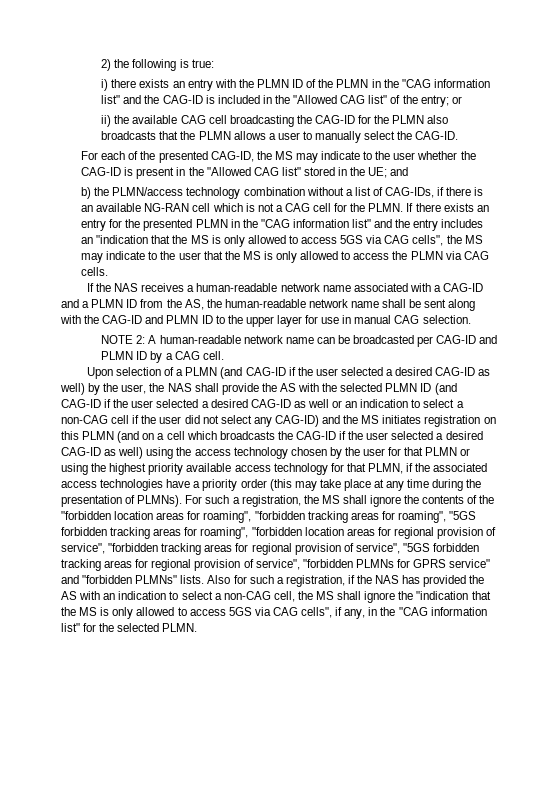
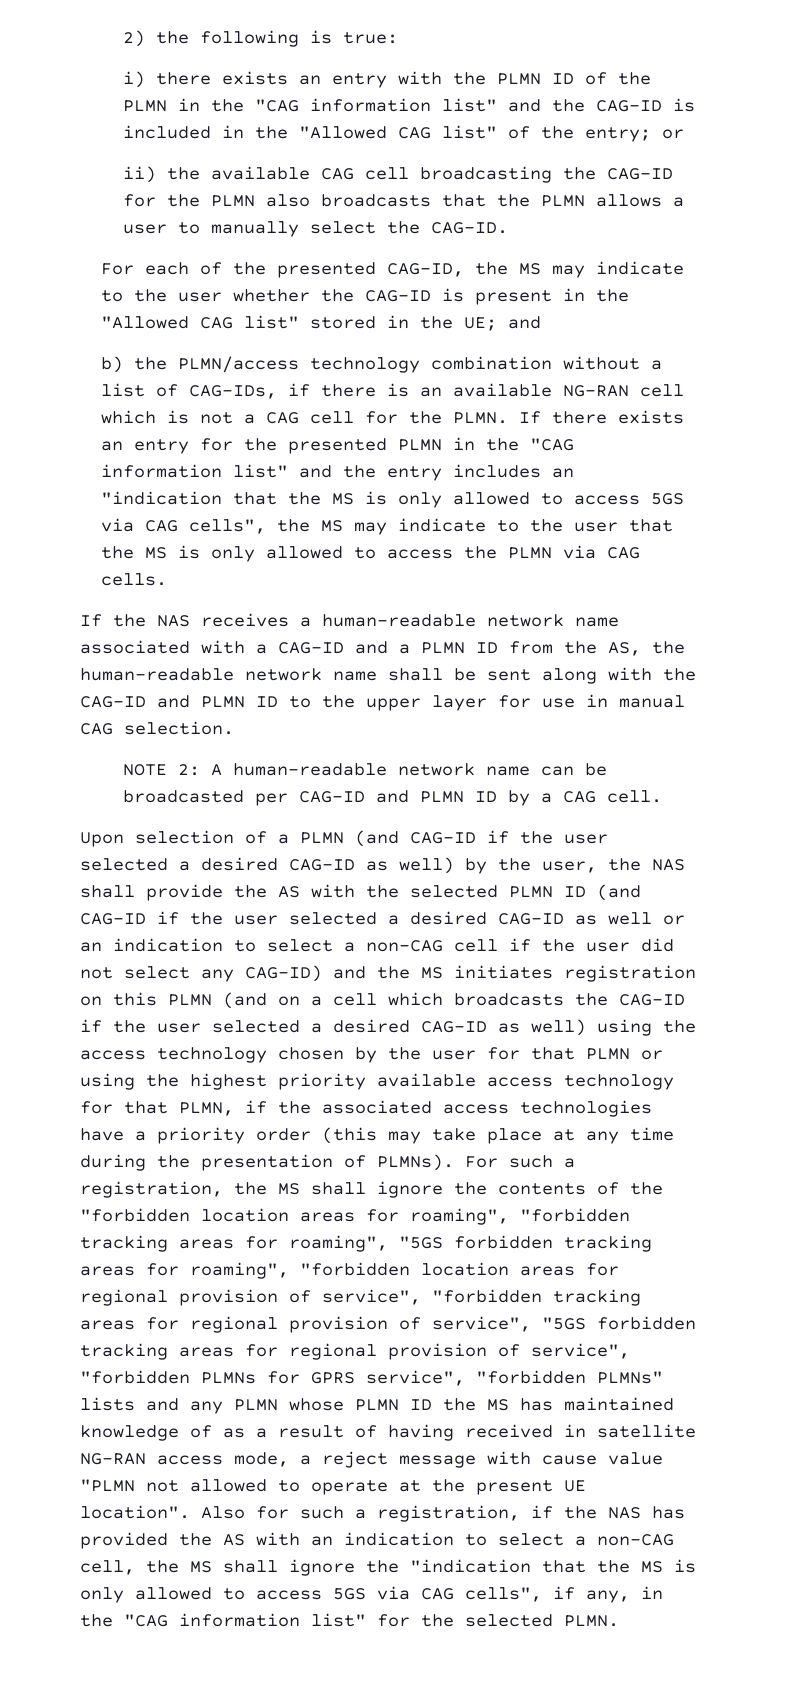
- For such a registration, the MS shall ignore the contents of the "forbidden location areas for roaming", "forbidden tracking areas for roaming", "5GS forbidden tracking areas for roaming", "forbidden location areas for regional provision of service", "forbidden tracking areas for regional provision of service", "5GS forbidden tracking areas for regional provision of service", "forbidden PLMNs for GPRS service" and "forbidden PLMNs" lists.
+ For such a registration, the MS shall ignore the contents of the "forbidden location areas for roaming", "forbidden tracking areas for roaming", "5GS forbidden tracking areas for roaming", "forbidden location areas for regional provision of service", "forbidden tracking areas for regional provision of service", "5GS forbidden tracking areas for regional provision of service", "forbidden PLMNs for GPRS service", "forbidden PLMNs" lists and any PLMN whose PLMN ID the MS has maintained knowledge of as a result of having received in satellite NG-RAN access mode, a reject message with cause value "PLMN not allowed to operate at the present UE location".

